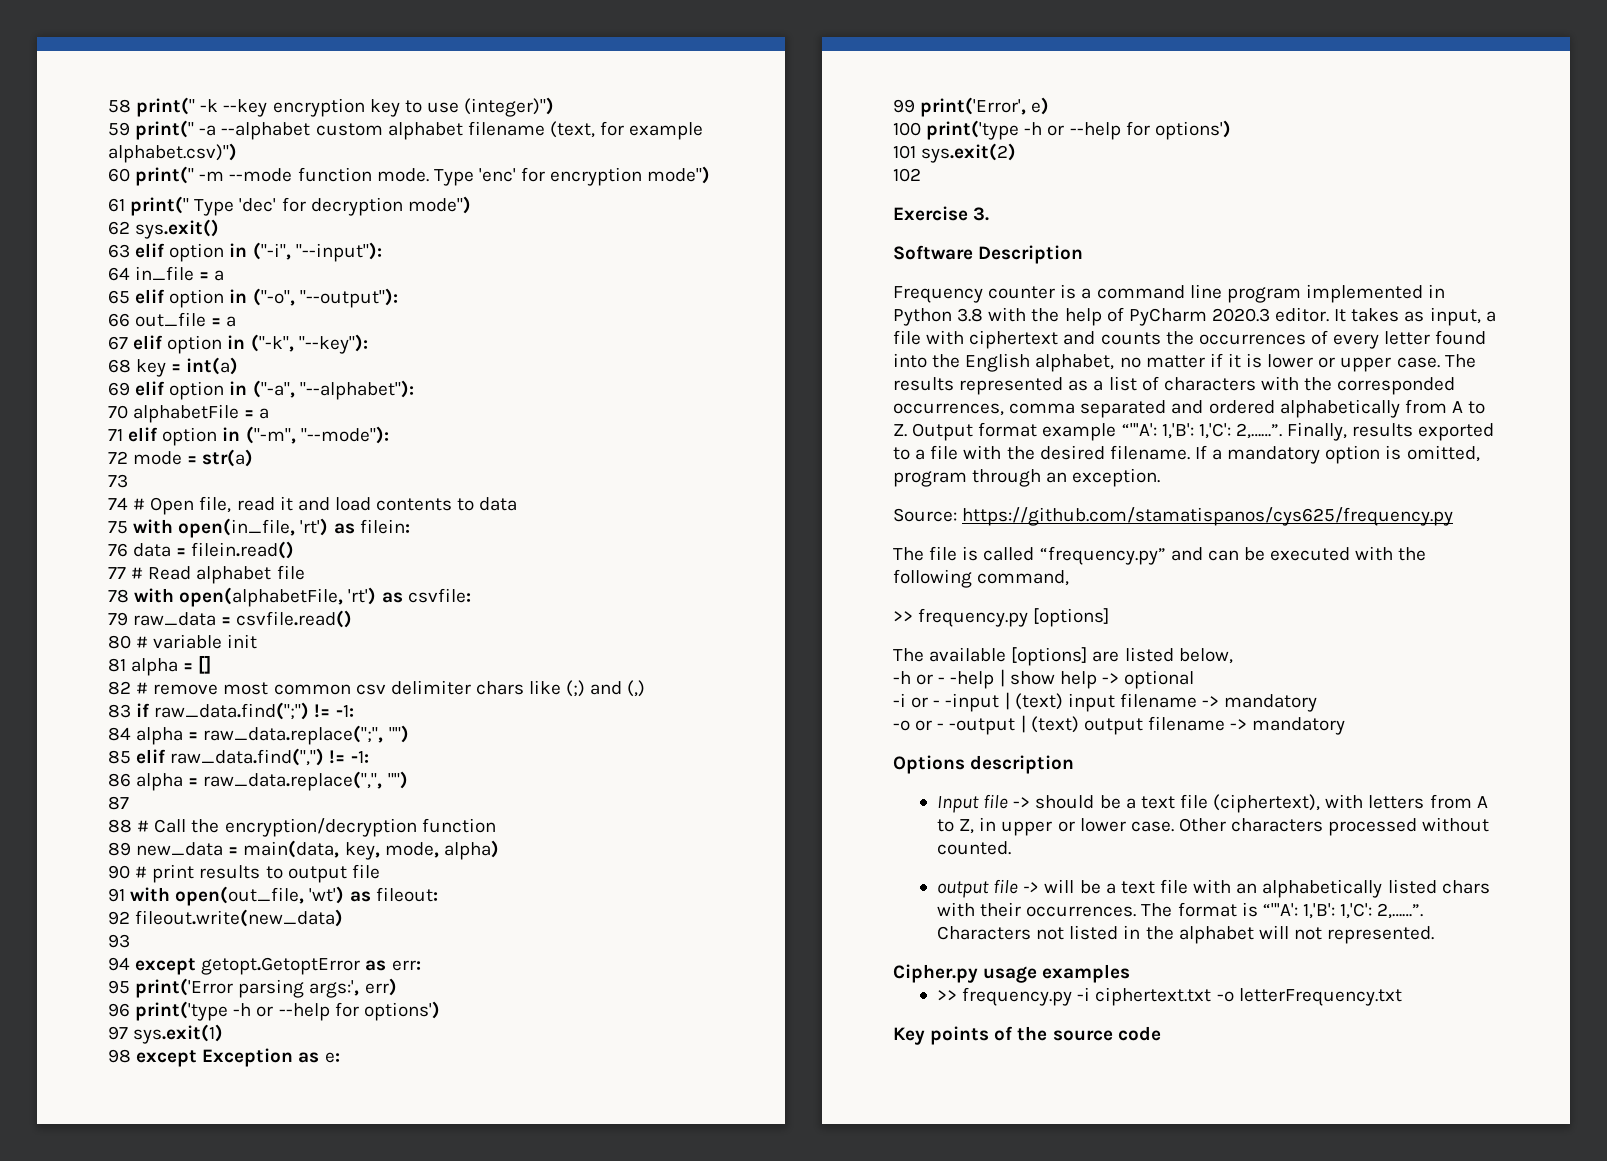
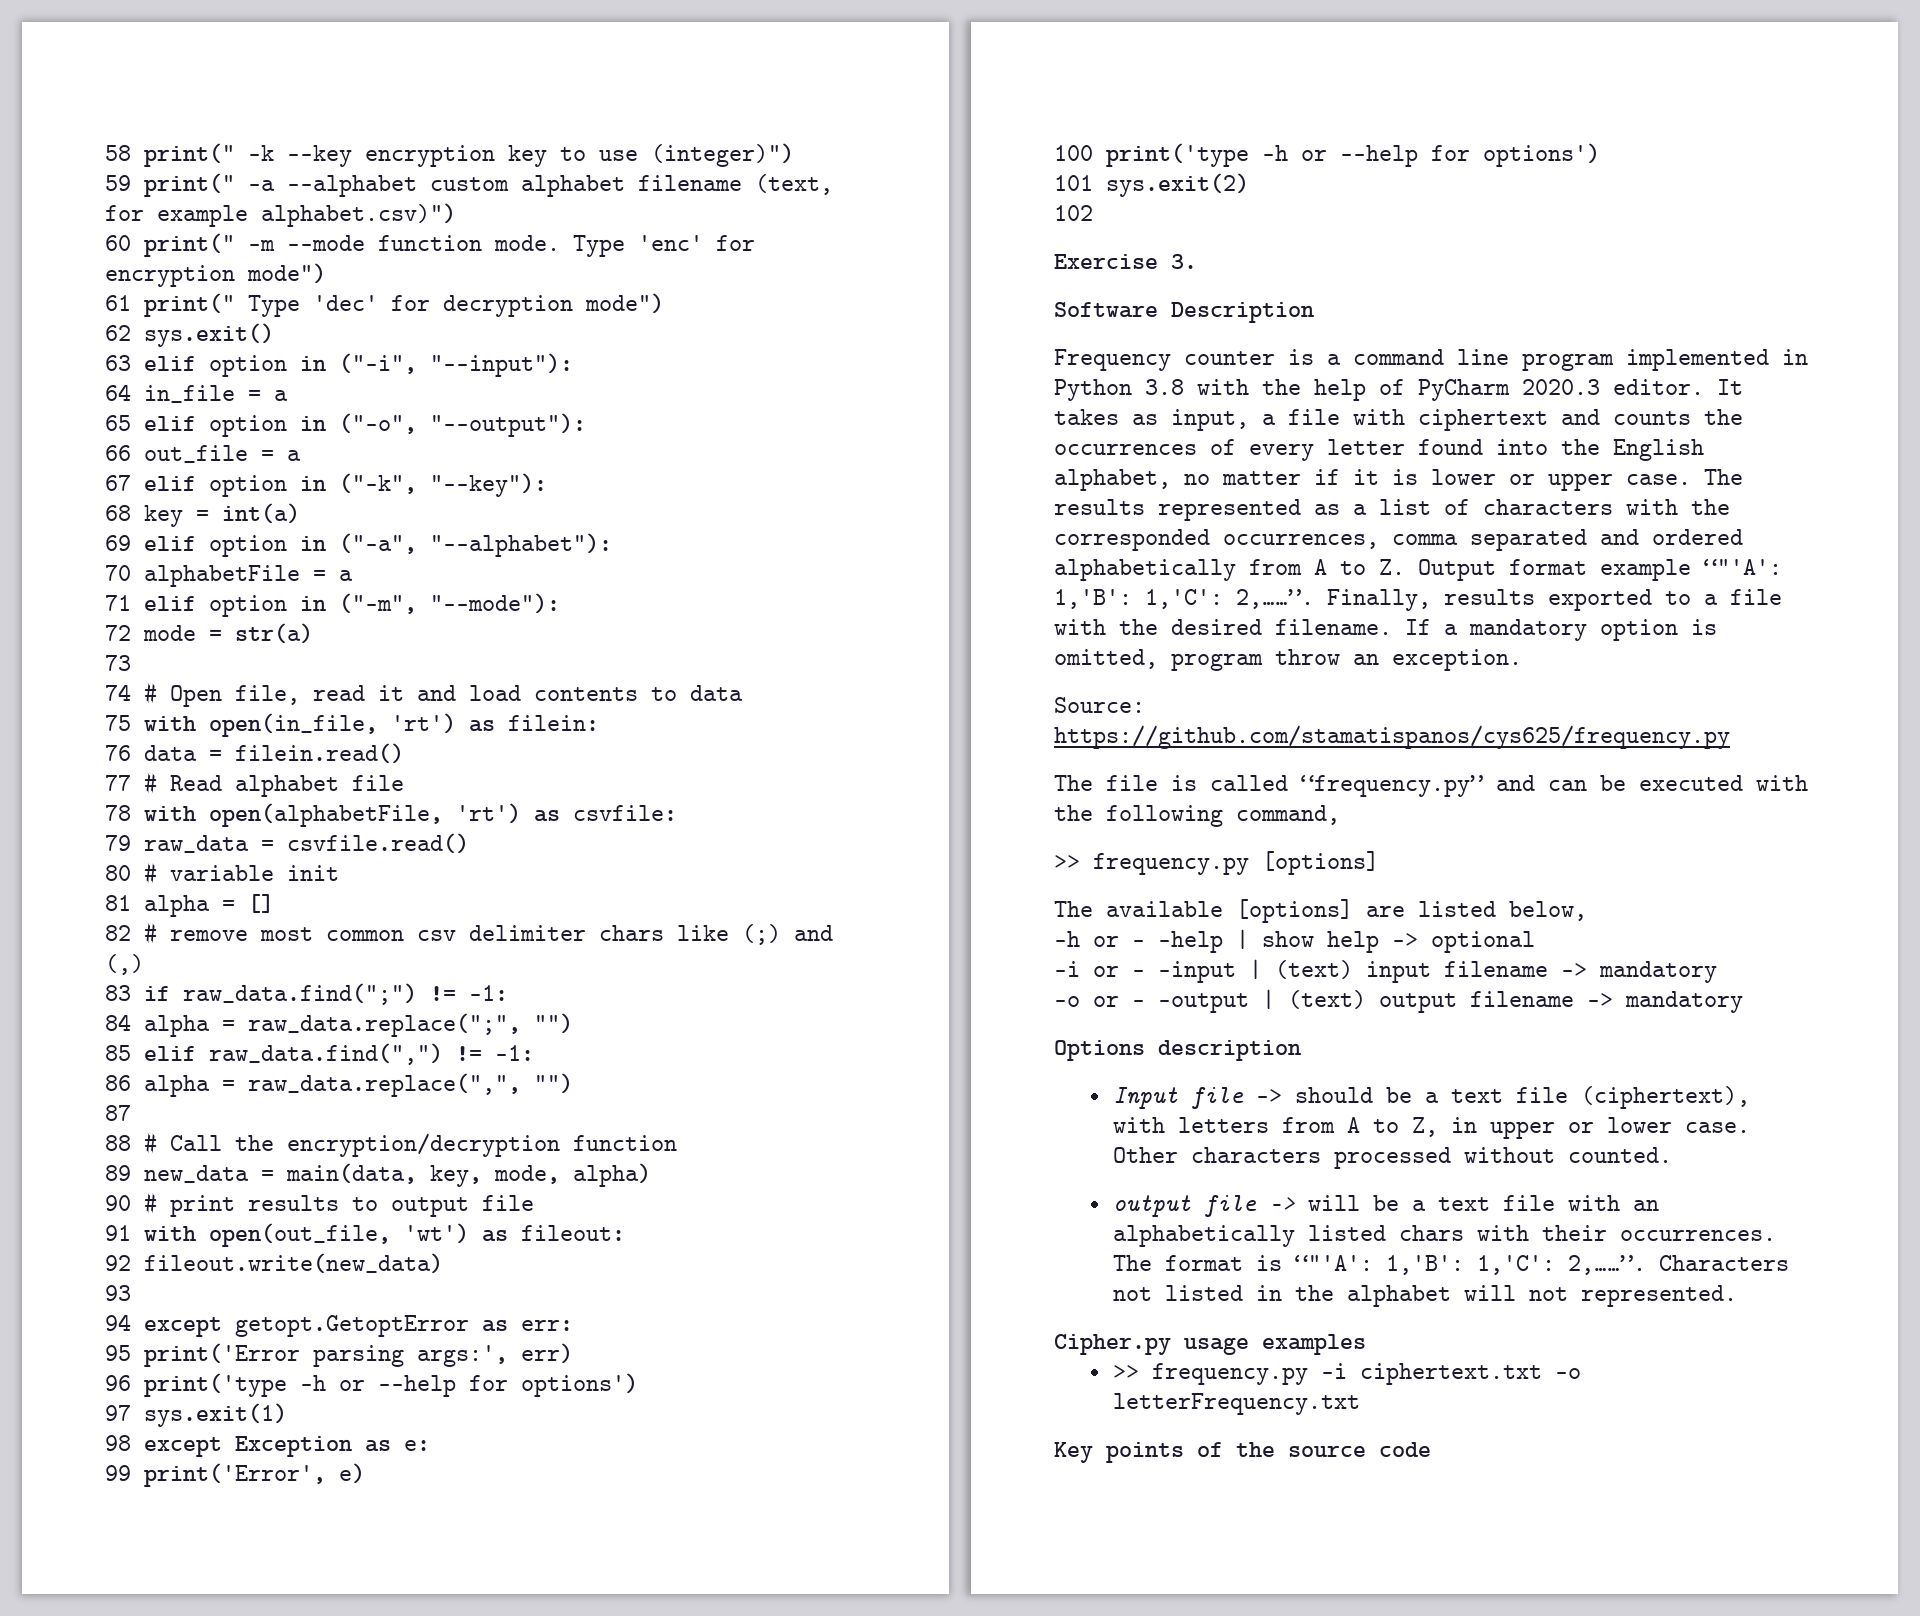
- If a mandatory option is omitted, program through an exception.
+ If a mandatory option is omitted, program throw an exception.

